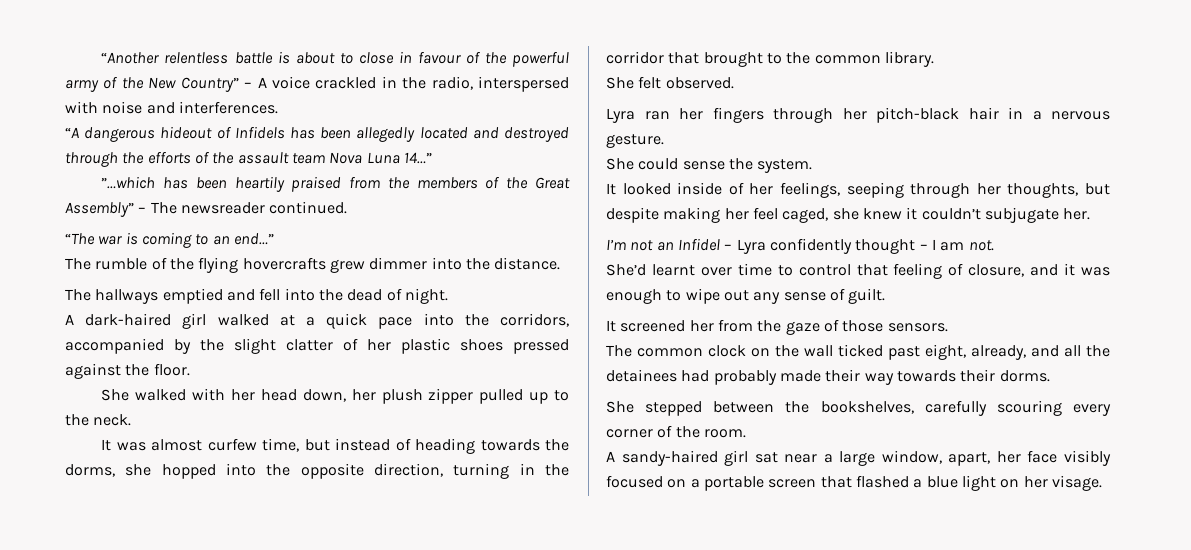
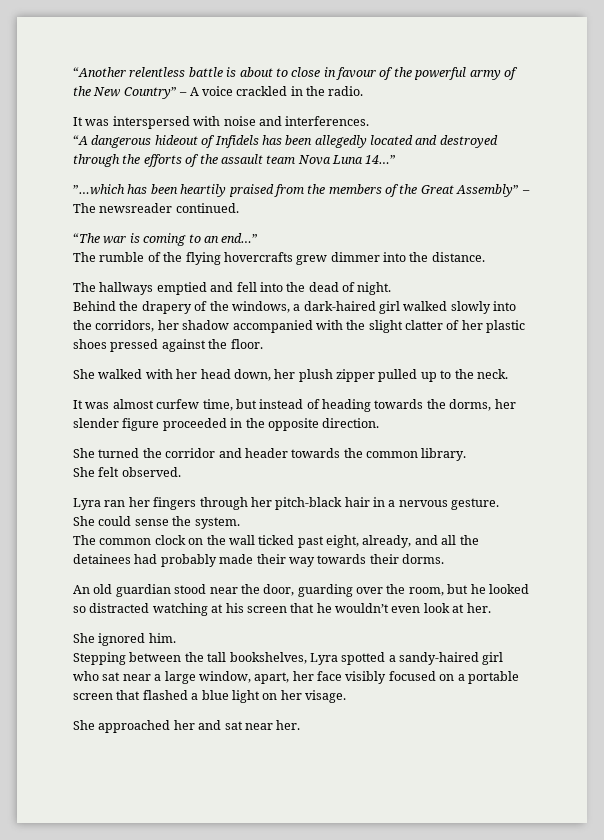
- “Another relentless battle is about to close in favour of the powerful army of the New Country” – A voice crackled in the radio, interspersed with noise and interferences.
+ “Another relentless battle is about to close in favour of the powerful army of the New Country” – A voice crackled in the radio.
+ It was interspersed with noise and interferences.
- A dark-haired girl walked at a quick pace into the corridors, accompanied by the slight clatter of her plastic shoes pressed against the floor.
+ Behind the drapery of the windows, a dark-haired girl walked slowly into the corridors, her shadow accompanied with the slight clatter of her plastic shoes pressed against the floor.
- It was almost curfew time, but instead of heading towards the dorms, she hopped into the opposite direction, turning in the corridor that brought to the common library.
+ It was almost curfew time, but instead of heading towards the dorms, her slender figure proceeded in the opposite direction.
+ She turned the corridor and header towards the common library.
- It looked inside of her feelings, seeping through her thoughts, but despite making her feel caged, she knew it couldn’t subjugate her.
- I’m not an Infidel – Lyra confidently thought – I am not.
- She’d learnt over time to control that feeling of closure, and it was enough to wipe out any sense of guilt.
- It screened her from the gaze of those sensors.
- She stepped between the bookshelves, carefully scouring every corner of the room.
- A sandy-haired girl sat near a large window, apart, her face visibly focused on a portable screen that flashed a blue light on her visage.
+ An old guardian stood near the door, guarding over the room, but he looked so distracted watching at his screen that he wouldn’t even look at her.
+ She ignored him.
+ Stepping between the tall bookshelves, Lyra spotted a sandy-haired girl who sat near a large window, apart, her face visibly focused on a portable screen that flashed a blue light on her visage.
+ She approached her and sat near her.

